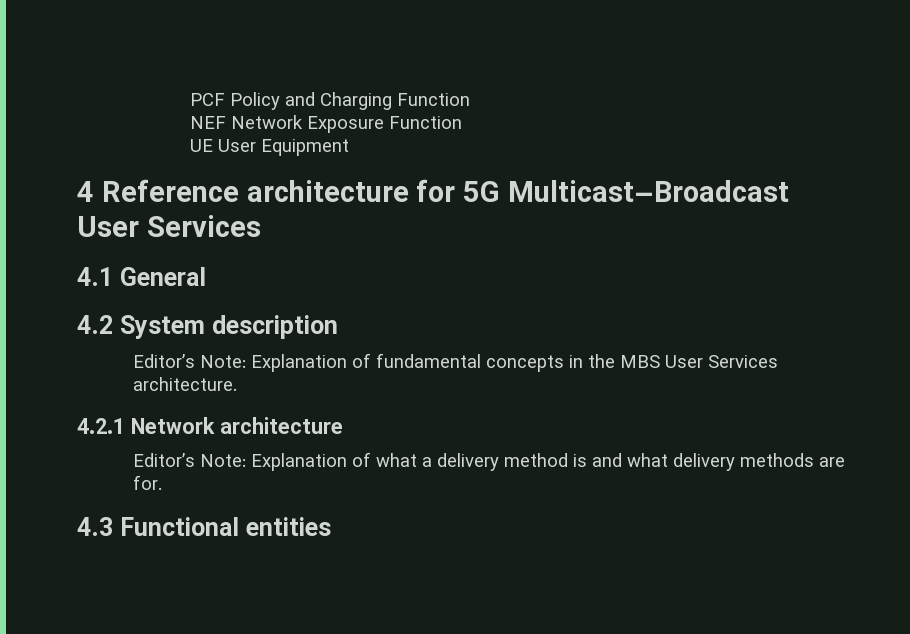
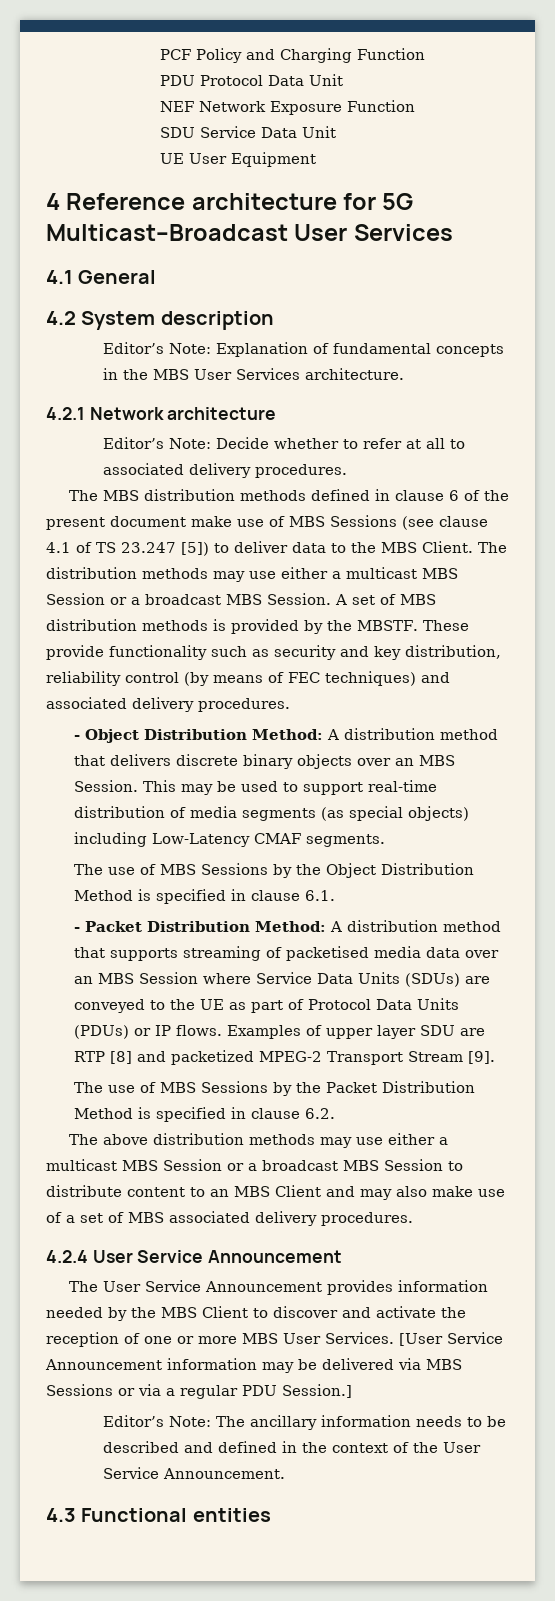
+ PDU Protocol Data Unit
+ SDU Service Data Unit
- Editor’s Note: Explanation of what a delivery method is and what delivery methods are for.
+ Editor’s Note: Decide whether to refer at all to associated delivery procedures.
+ The MBS distribution methods defined in clause 6 of the present document make use of MBS Sessions (see clause 4.1 of TS 23.247 [5]) to deliver data to the MBS Client. The distribution methods may use either a multicast MBS Session or a broadcast MBS Session. A set of MBS distribution methods is provided by the MBSTF. These provide functionality such as security and key distribution, reliability control (by means of FEC techniques) and associated delivery procedures.
+ - Object Distribution Method: A distribution method that delivers discrete binary objects over an MBS Session. This may be used to support real-time distribution of media segments (as special objects) including Low-Latency CMAF segments.
+ The use of MBS Sessions by the Object Distribution Method is specified in clause 6.1.
+ - Packet Distribution Method: A distribution method that supports streaming of packetised media data over an MBS Session where Service Data Units (SDUs) are conveyed to the UE as part of Protocol Data Units (PDUs) or IP flows. Examples of upper layer SDU are RTP [8] and packetized MPEG-2 Transport Stream [9].
+ The use of MBS Sessions by the Packet Distribution Method is specified in clause 6.2.
+ The above distribution methods may use either a multicast MBS Session or a broadcast MBS Session to distribute content to an MBS Client and may also make use of a set of MBS associated delivery procedures.
+ 4.2.4 User Service Announcement
+ The User Service Announcement provides information needed by the MBS Client to discover and activate the reception of one or more MBS User Services. [User Service Announcement information may be delivered via MBS Sessions or via a regular PDU Session.]
+ Editor’s Note: The ancillary information needs to be described and defined in the context of the User Service Announcement.

